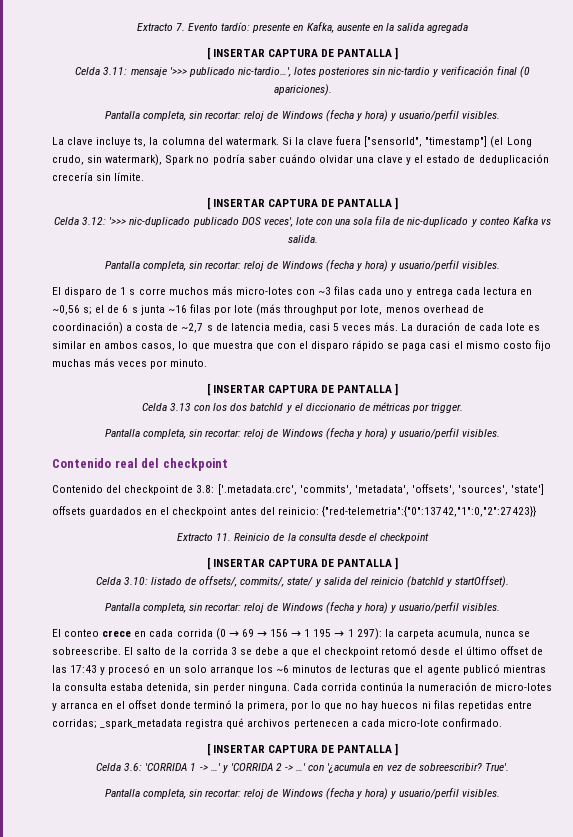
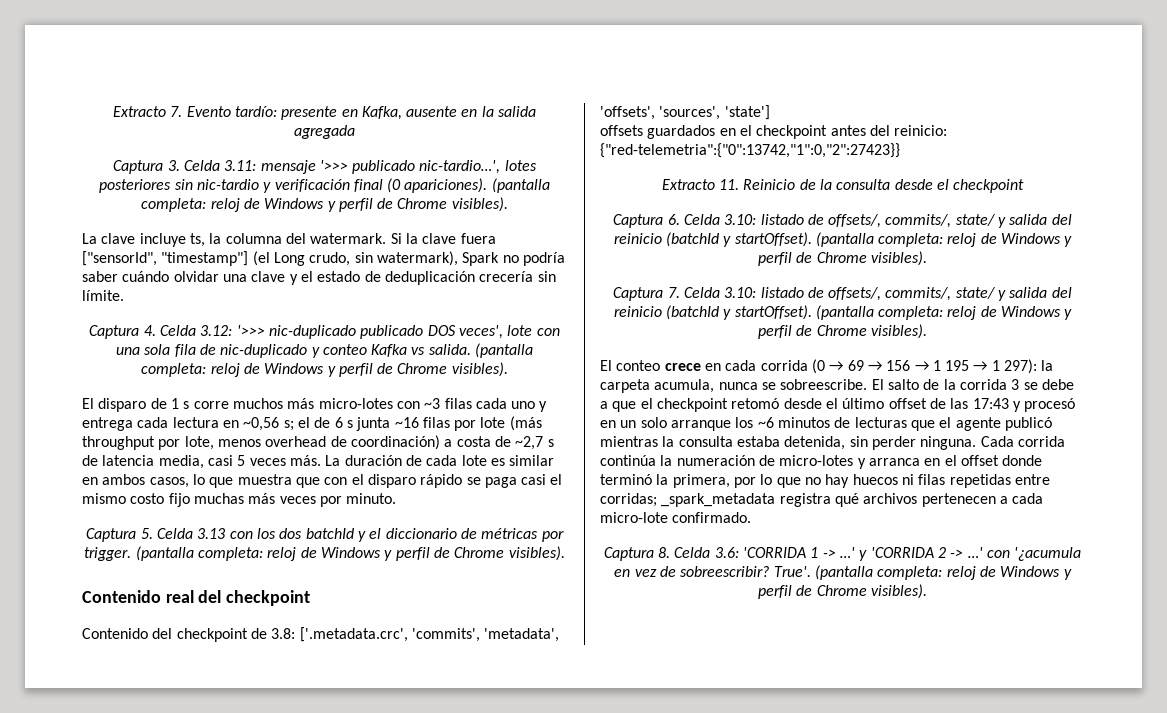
  Extracto 7. Evento tardío: presente en Kafka, ausente en la salida agregada
- [ INSERTAR CAPTURA DE PANTALLA ]
- Celda 3.11: mensaje '>>> publicado nic-tardio…', lotes posteriores sin nic-tardio y verificación final (0 apariciones).
- Pantalla completa, sin recortar: reloj de Windows (fecha y hora) y usuario/perfil visibles.
+ Captura 3. Celda 3.11: mensaje '>>> publicado nic-tardio…', lotes posteriores sin nic-tardio y verificación final (0 apariciones). (pantalla completa: reloj de Windows y perfil de Chrome visibles).
  Si la clave fuera ["sensorId", "timestamp"] (el Long crudo, sin watermark), Spark no podría saber cuándo olvidar una clave y el estado de deduplicación crecería sin límite.
- [ INSERTAR CAPTURA DE PANTALLA ]
- Celda 3.12: '>>> nic-duplicado publicado DOS veces', lote con una sola fila de nic-duplicado y conteo Kafka vs salida.
- Pantalla completa, sin recortar: reloj de Windows (fecha y hora) y usuario/perfil visibles.
+ Captura 4. Celda 3.12: '>>> nic-duplicado publicado DOS veces', lote con una sola fila de nic-duplicado y conteo Kafka vs salida. (pantalla completa: reloj de Windows y perfil de Chrome visibles).
  La duración de cada lote es similar en ambos casos, lo que muestra que con el disparo rápido se paga casi el mismo costo fijo muchas más veces por minuto.
- [ INSERTAR CAPTURA DE PANTALLA ]
- Celda 3.13 con los dos batchId y el diccionario de métricas por trigger.
- Pantalla completa, sin recortar: reloj de Windows (fecha y hora) y usuario/perfil visibles.
+ Captura 5. Celda 3.13 con los dos batchId y el diccionario de métricas por trigger. (pantalla completa: reloj de Windows y perfil de Chrome visibles).
  Extracto 11. Reinicio de la consulta desde el checkpoint
- [ INSERTAR CAPTURA DE PANTALLA ]
- Celda 3.10: listado de offsets/, commits/, state/ y salida del reinicio (batchId y startOffset).
- Pantalla completa, sin recortar: reloj de Windows (fecha y hora) y usuario/perfil visibles.
+ Captura 6. Celda 3.10: listado de offsets/, commits/, state/ y salida del reinicio (batchId y startOffset). (pantalla completa: reloj de Windows y perfil de Chrome visibles).
+ Captura 7. Celda 3.10: listado de offsets/, commits/, state/ y salida del reinicio (batchId y startOffset). (pantalla completa: reloj de Windows y perfil de Chrome visibles).
  Cada corrida continúa la numeración de micro-lotes y arranca en el offset donde terminó la primera, por lo que no hay huecos ni filas repetidas entre corridas; _spark_metadata registra qué archivos pertenecen a cada micro-lote confirmado.
- [ INSERTAR CAPTURA DE PANTALLA ]
- Celda 3.6: 'CORRIDA 1 -> …' y 'CORRIDA 2 -> …' con '¿acumula en vez de sobreescribir?
+ Captura 8. Celda 3.6: 'CORRIDA 1 -> …' y 'CORRIDA 2 -> …' con '¿acumula en vez de sobreescribir?
- True'.
- Pantalla completa, sin recortar: reloj de Windows (fecha y hora) y usuario/perfil visibles.
+ True'. (pantalla completa: reloj de Windows y perfil de Chrome visibles).

